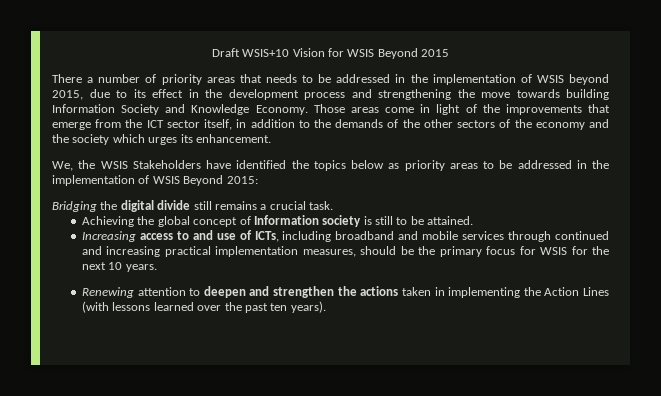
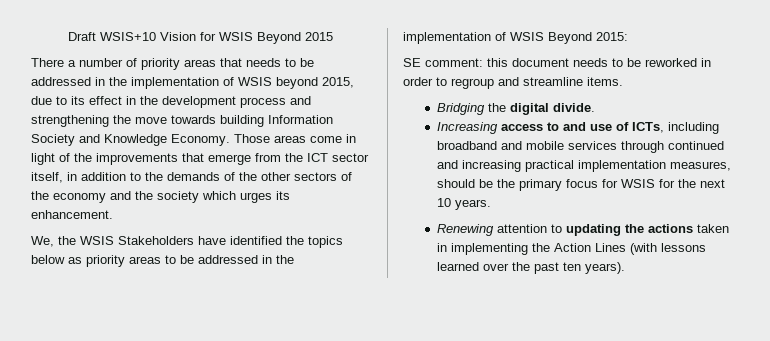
- Bridging the digital divide still remains a crucial task.
- Achieving the global concept of Information society is still to be attained.
+ SE comment: this document needs to be reworked in order to regroup and streamline items.
+ Bridging the digital divide.
- Renewing attention to deepen and strengthen the actions taken in implementing the Action Lines (with lessons learned over the past ten years).
+ Renewing attention to updating the actions taken in implementing the Action Lines (with lessons learned over the past ten years).

